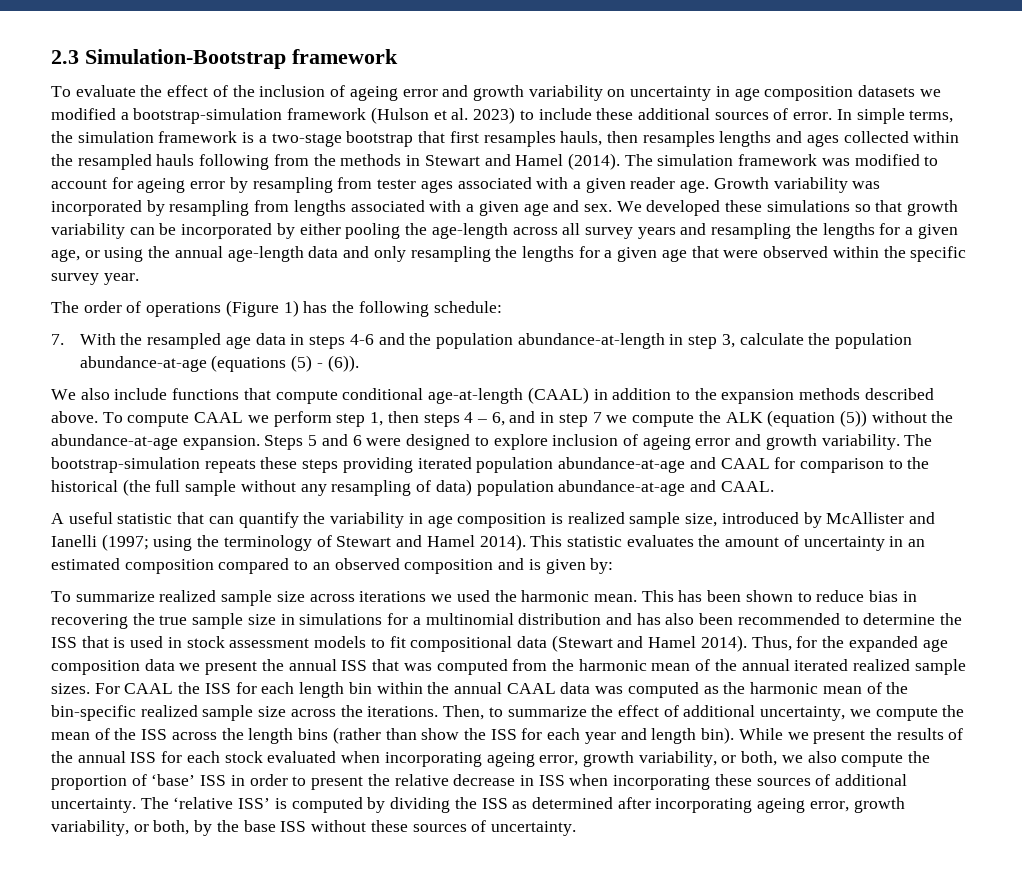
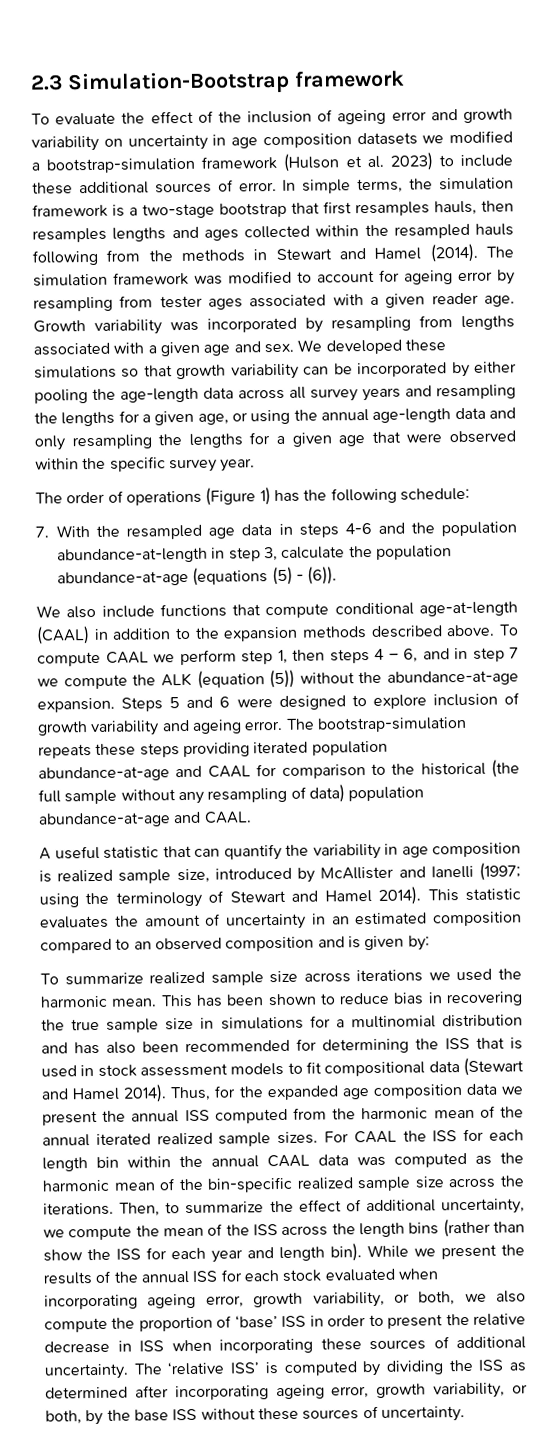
- We developed these simulations so that growth variability can be incorporated by either pooling the age-length across all survey years and resampling the lengths for a given age, or using the annual age-length data and only resampling the lengths for a given age that were observed within the specific survey year.
+ We developed these simulations so that growth variability can be incorporated by either pooling the age-length data across all survey years and resampling the lengths for a given age, or using the annual age-length data and only resampling the lengths for a given age that were observed within the specific survey year.
- Steps 5 and 6 were designed to explore inclusion of ageing error and growth variability.
+ Steps 5 and 6 were designed to explore inclusion of growth variability and ageing error.
- This has been shown to reduce bias in recovering the true sample size in simulations for a multinomial distribution and has also been recommended to determine the ISS that is used in stock assessment models to fit compositional data (Stewart and Hamel 2014).
+ This has been shown to reduce bias in recovering the true sample size in simulations for a multinomial distribution and has also been recommended for determining the ISS that is used in stock assessment models to fit compositional data (Stewart and Hamel 2014).
- Thus, for the expanded age composition data we present the annual ISS that was computed from the harmonic mean of the annual iterated realized sample sizes.
+ Thus, for the expanded age composition data we present the annual ISS computed from the harmonic mean of the annual iterated realized sample sizes.

